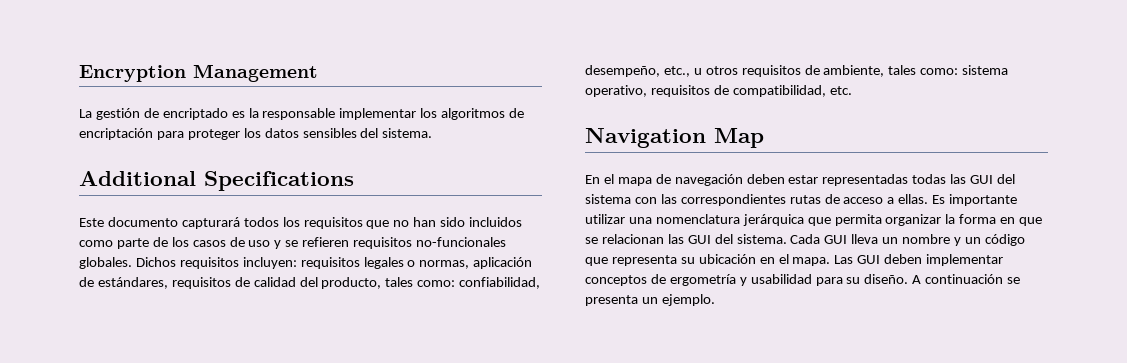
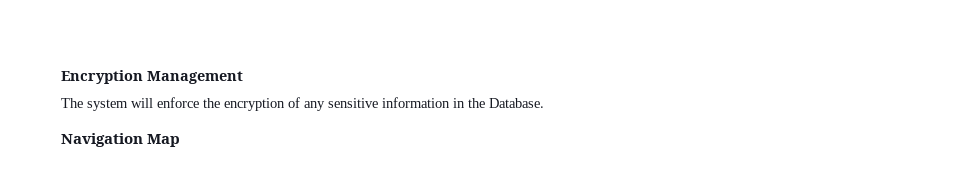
- La gestión de encriptado es la responsable implementar los algoritmos de encriptación para proteger los datos sensibles del sistema.
- Additional Specifications
- Este documento capturará todos los requisitos que no han sido incluidos como parte de los casos de uso y se refieren requisitos no-funcionales globales. Dichos requisitos incluyen: requisitos legales o normas, aplicación de estándares, requisitos de calidad del producto, tales como: confiabilidad, desempeño, etc., u otros requisitos de ambiente, tales como: sistema operativo, requisitos de compatibilidad, etc.
+ The system will enforce the encryption of any sensitive information in the Database.
  Navigation Map
- En el mapa de navegación deben estar representadas todas las GUI del sistema con las correspondientes rutas de acceso a ellas. Es importante utilizar una nomenclatura jerárquica que permita organizar la forma en que se relacionan las GUI del sistema. Cada GUI lleva un nombre y un código que representa su ubicación en el mapa. Las GUI deben implementar conceptos de ergometría y usabilidad para su diseño. A continuación se presenta un ejemplo.

